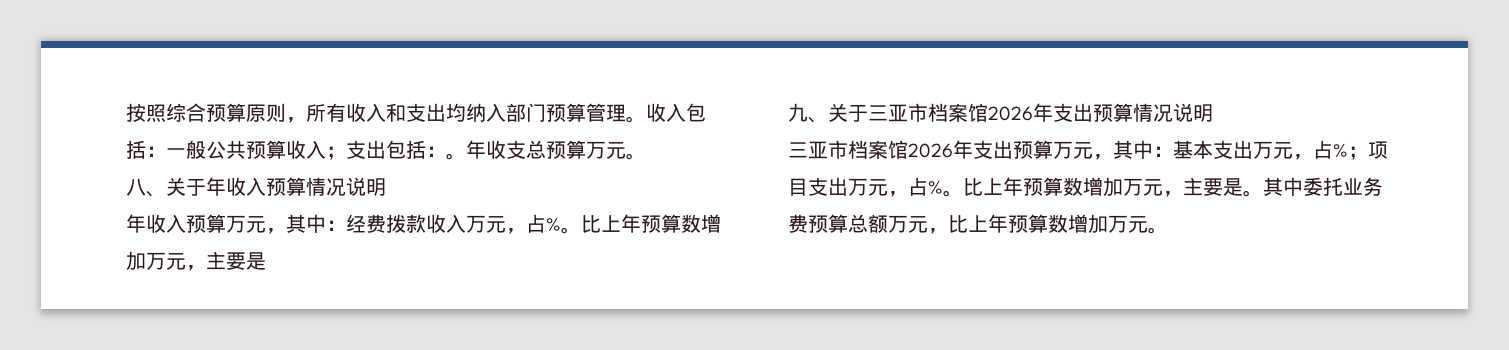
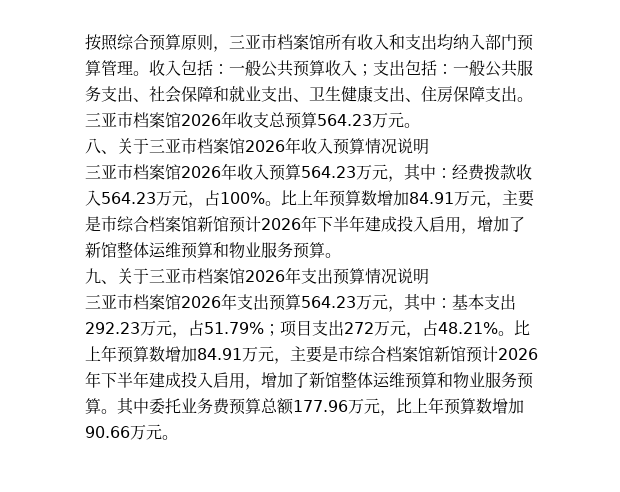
- 按照综合预算原则，所有收入和支出均纳入部门预算管理。
+ 按照综合预算原则，三亚市档案馆所有收入和支出均纳入部门预算管理。
- 收入包括：一般公共预算收入；支出包括：。年收支总预算万元。
+ 收入包括：一般公共预算收入；支出包括：一般公共服务支出、社会保障和就业支出、卫生健康支出、住房保障支出。三亚市档案馆2026年收支总预算564.23万元。
- 八、关于年收入预算情况说明
+ 八、关于三亚市档案馆2026年收入预算情况说明
- 年收入预算万元，其中：经费拨款收入万元，占%。比上年预算数增加万元，主要是
+ 三亚市档案馆2026年收入预算564.23万元，其中：经费拨款收入564.23万元，占100%。比上年预算数增加84.91万元，主要是市综合档案馆新馆预计2026年下半年建成投入启用，增加了新馆整体运维预算和物业服务预算。
- 三亚市档案馆2026年支出预算万元，其中：基本支出万元，占%；项目支出万元，占%。比上年预算数增加万元，主要是。
+ 三亚市档案馆2026年支出预算564.23万元，其中：基本支出292.23万元，占51.79%；项目支出272万元，占48.21%。比上年预算数增加84.91万元，主要是市综合档案馆新馆预计2026年下半年建成投入启用，增加了新馆整体运维预算和物业服务预算。
- 其中委托业务费预算总额万元，比上年预算数增加万元。
+ 其中委托业务费预算总额177.96万元，比上年预算数增加90.66万元。

